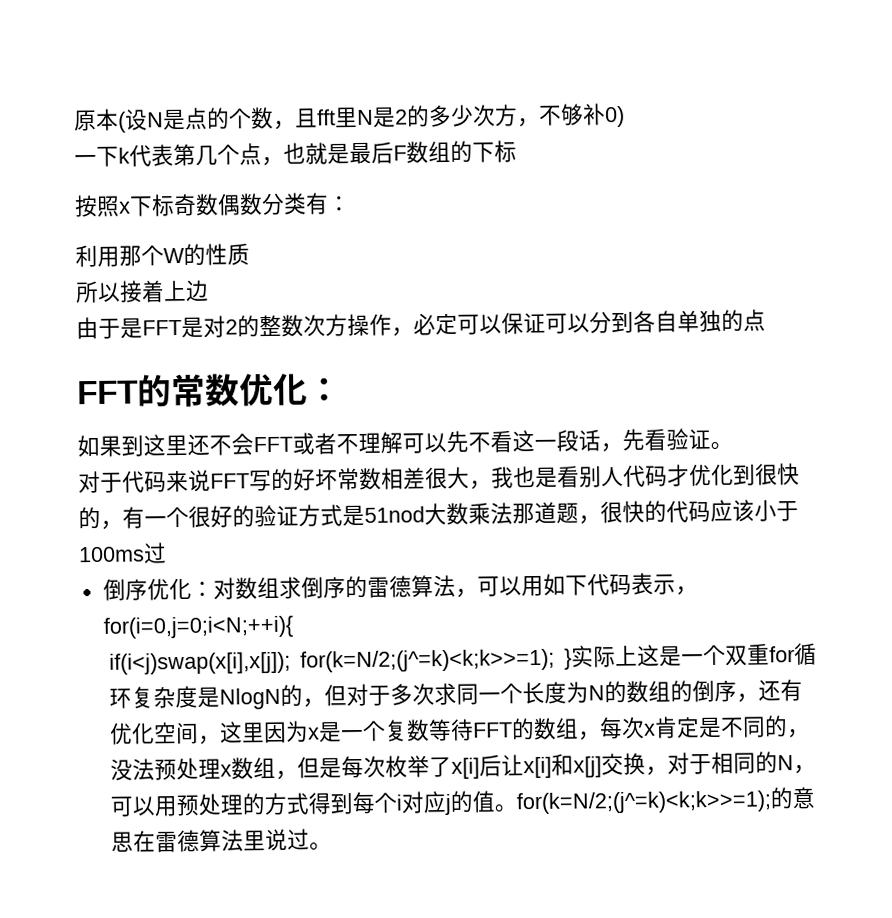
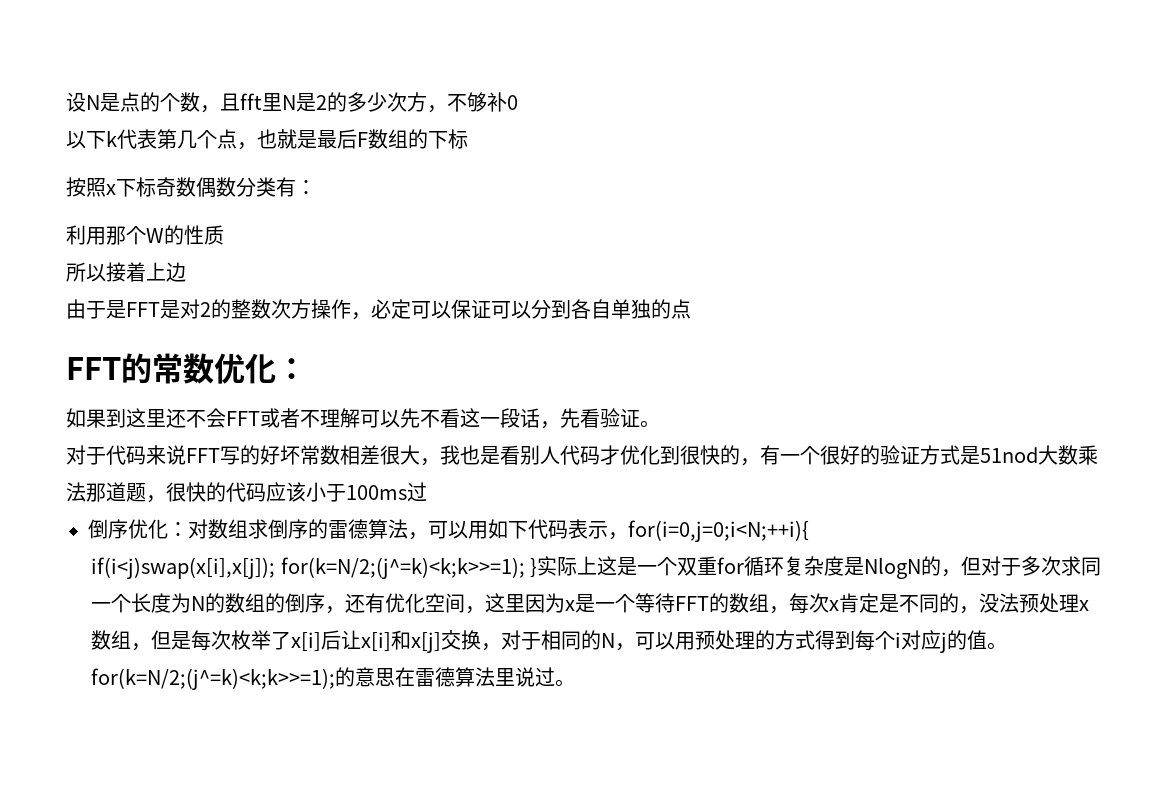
- 原本(设N是点的个数，且fft里N是2的多少次方，不够补0)
- 一下k代表第几个点，也就是最后F数组的下标
+ 设N是点的个数，且fft里N是2的多少次方，不够补0
+ 以下k代表第几个点，也就是最后F数组的下标
- }实际上这是一个双重for循环复杂度是NlogN的，但对于多次求同一个长度为N的数组的倒序，还有优化空间，这里因为x是一个复数等待FFT的数组，每次x肯定是不同的，没法预处理x数组，但是每次枚举了x[i]后让x[i]和x[j]交换，对于相同的N，可以用预处理的方式得到每个i对应j的值。for(k=N/2;(j^=k)<k;k>>=1);
+ }实际上这是一个双重for循环复杂度是NlogN的，但对于多次求同一个长度为N的数组的倒序，还有优化空间，这里因为x是一个等待FFT的数组，每次x肯定是不同的，没法预处理x数组，但是每次枚举了x[i]后让x[i]和x[j]交换，对于相同的N，可以用预处理的方式得到每个i对应j的值。for(k=N/2;(j^=k)<k;k>>=1);

